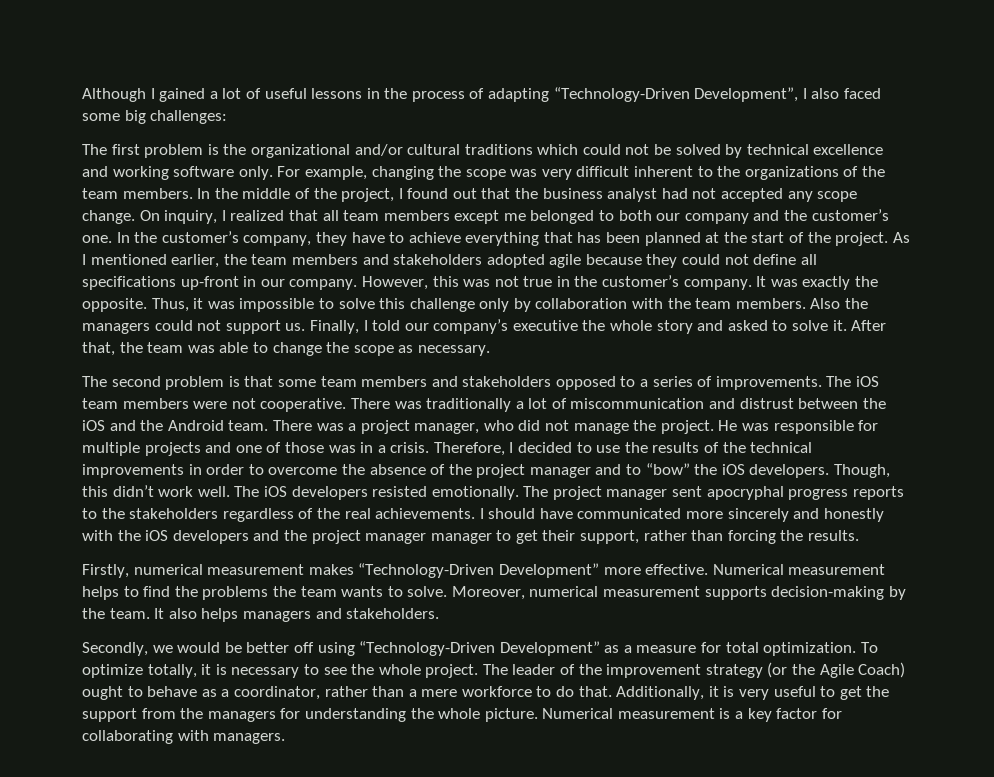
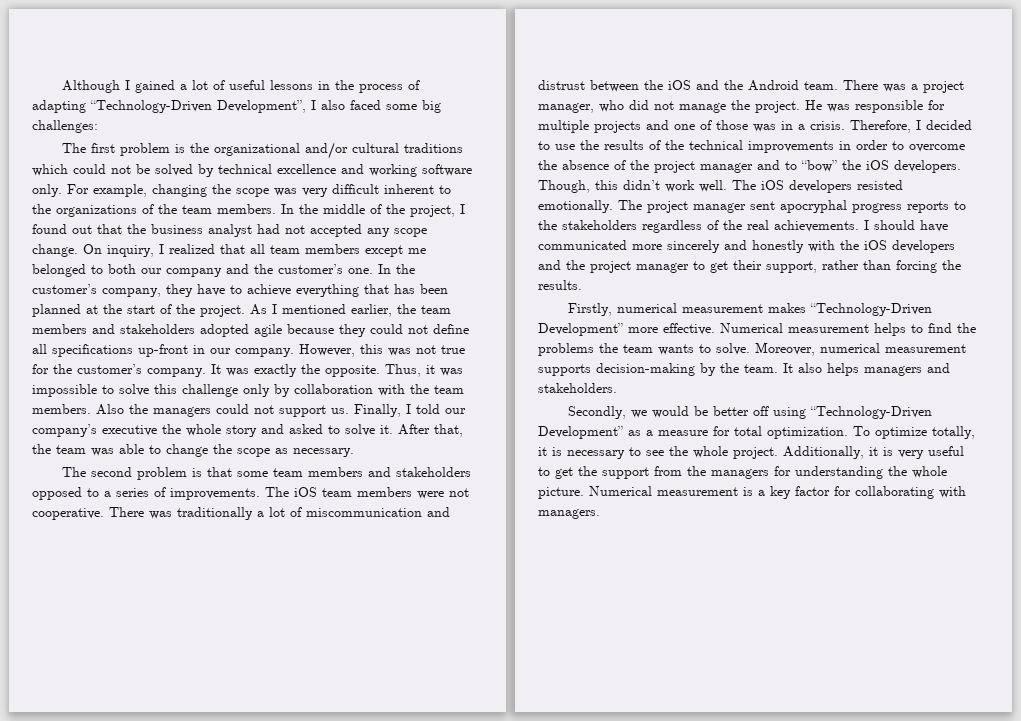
- However, this was not true in the customer’s company.
+ However, this was not true for the customer’s company.
- I should have communicated more sincerely and honestly with the iOS developers and the project manager manager to get their support, rather than forcing the results.
+ I should have communicated more sincerely and honestly with the iOS developers and the project manager to get their support, rather than forcing the results.
- The leader of the improvement strategy (or the Agile Coach) ought to behave as a coordinator, rather than a mere workforce to do that.

